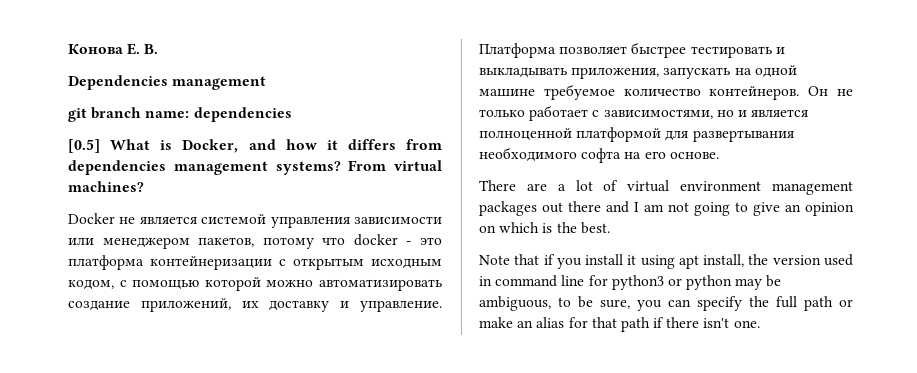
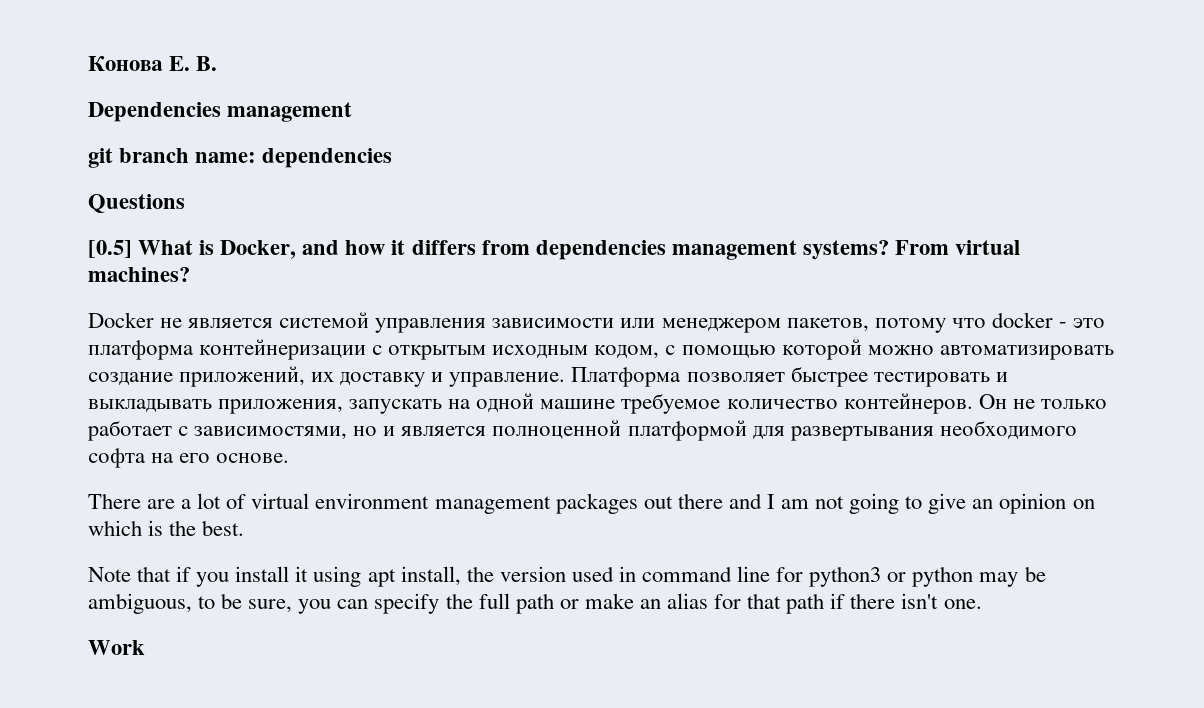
+ Questions
+ Work

